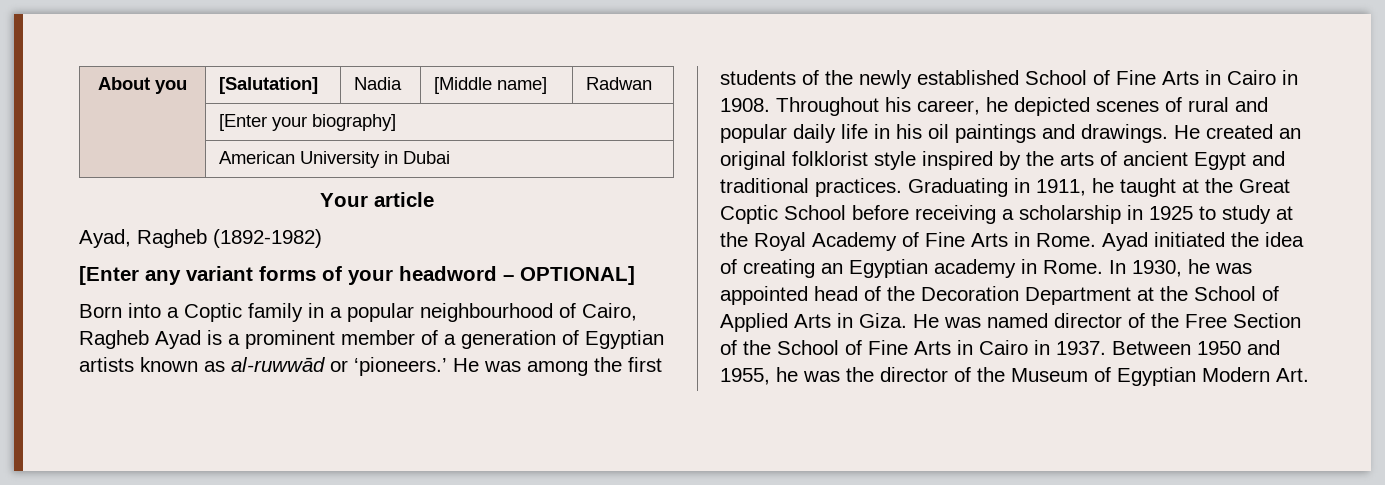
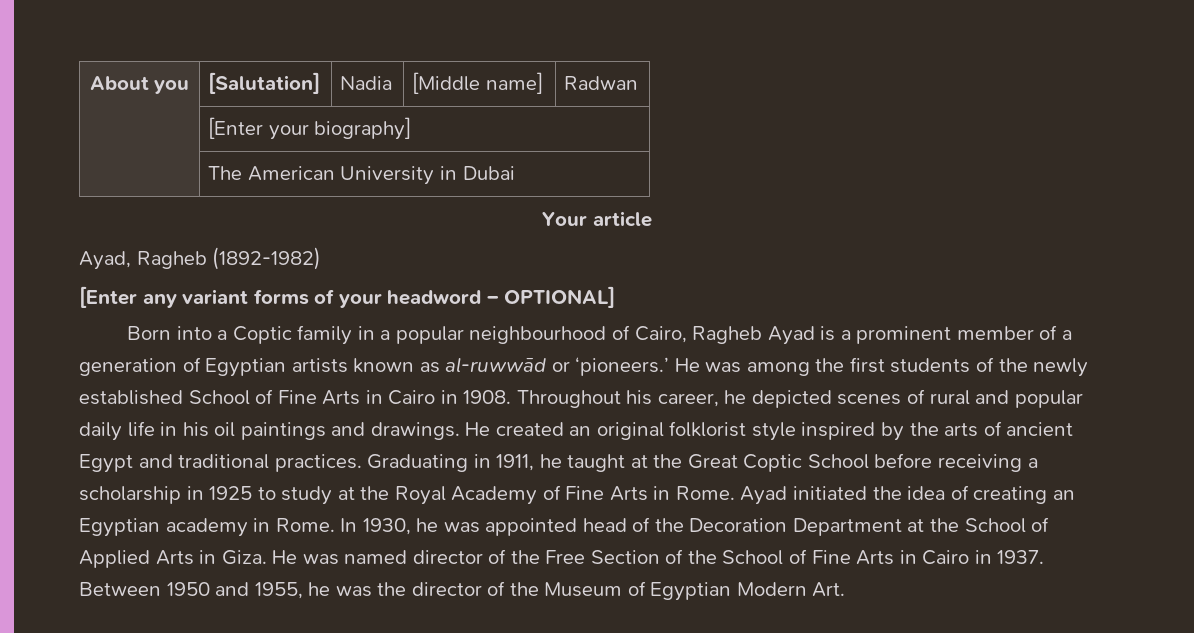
- | American University in Dubai
+ | The American University in Dubai

